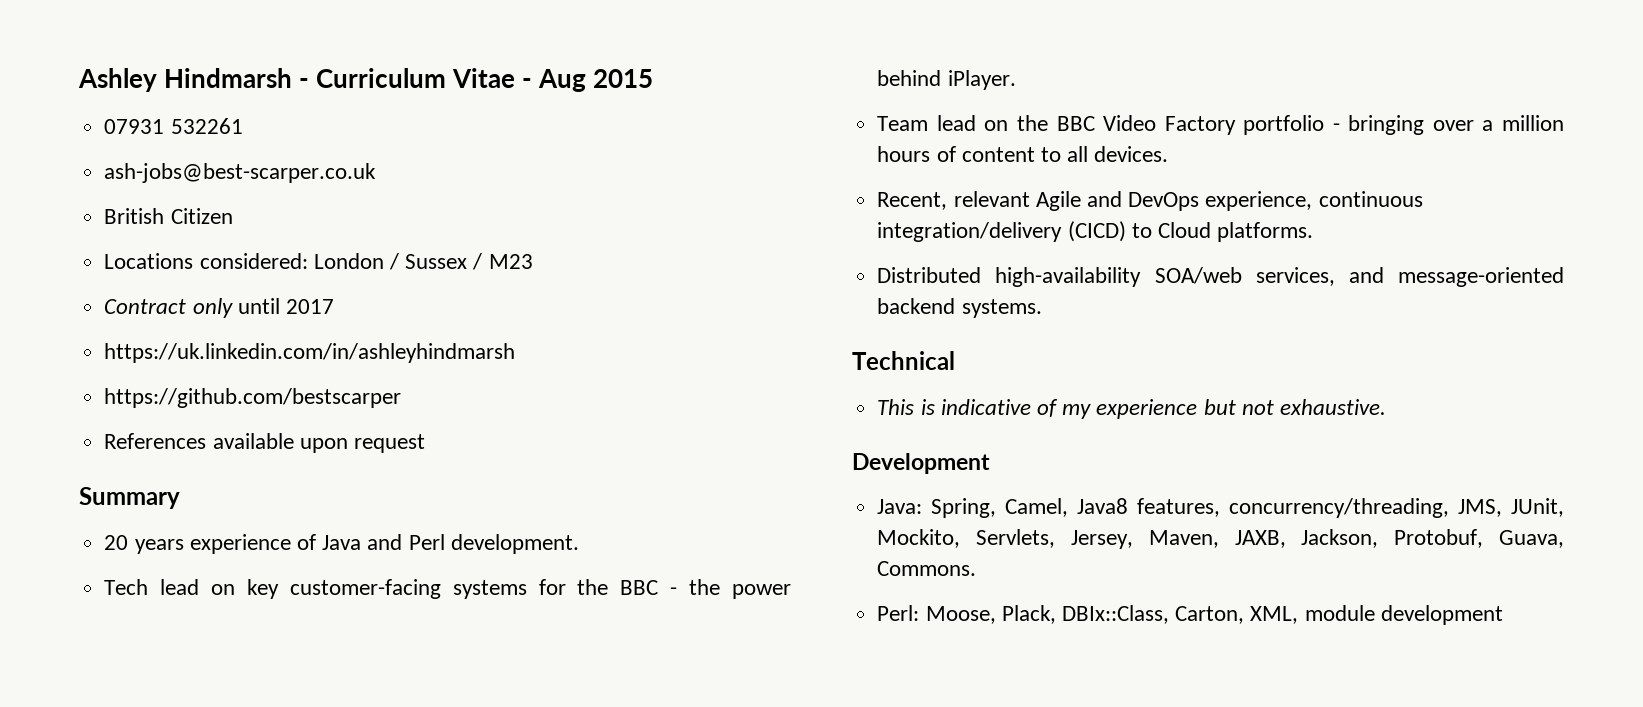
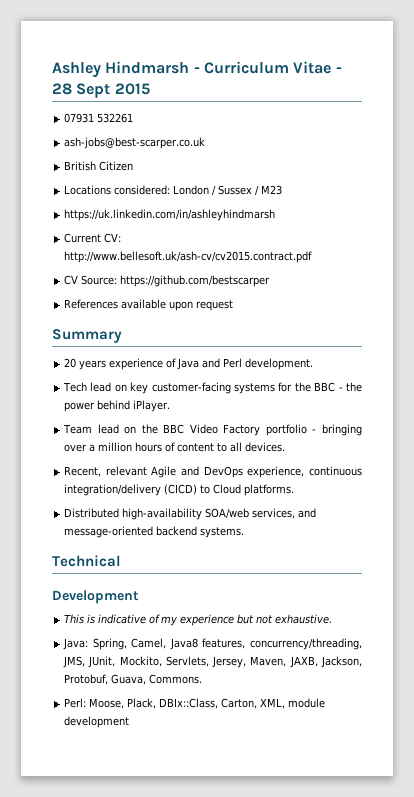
- Ashley Hindmarsh - Curriculum Vitae - Aug 2015
+ Ashley Hindmarsh - Curriculum Vitae - 28 Sept 2015
- Contract only until 2017
  https://uk.linkedin.com/in/ashleyhindmarsh
- https://github.com/bestscarper
+ Current CV: http://www.bellesoft.uk/ash-cv/cv2015.contract.pdf
+ CV Source: https://github.com/bestscarper
+ Development
- Development

